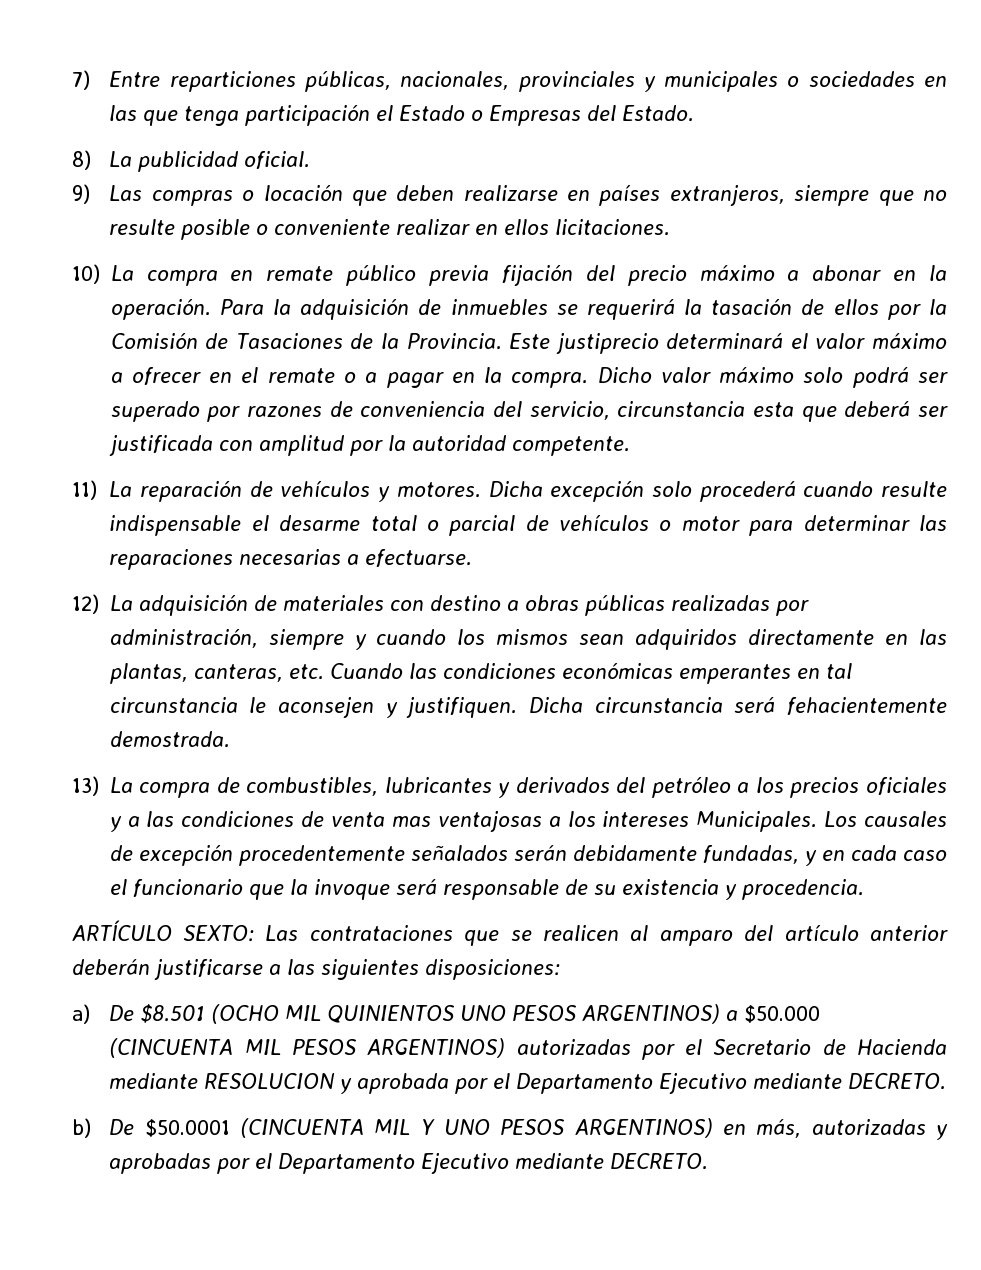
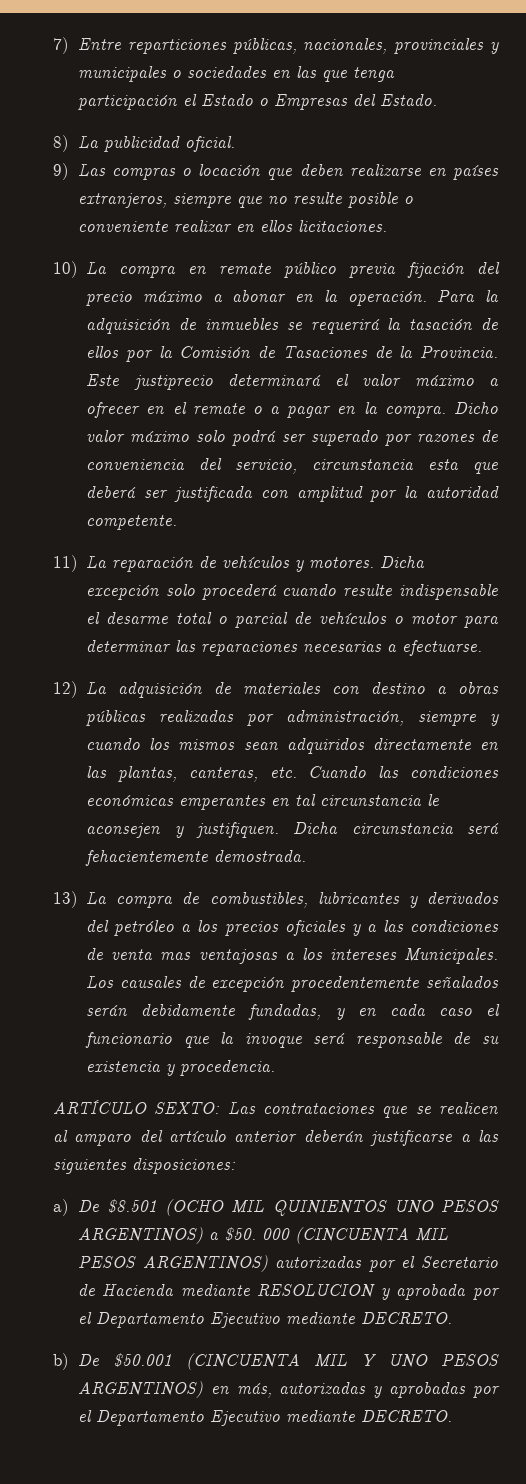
- a) De $8.501 (OCHO MIL QUINIENTOS UNO PESOS ARGENTINOS) a $50.000 (CINCUENTA MIL PESOS ARGENTINOS) autorizadas por el Secretario de Hacienda mediante RESOLUCION y aprobada por el Departamento Ejecutivo mediante DECRETO.
+ a) De $8.501 (OCHO MIL QUINIENTOS UNO PESOS ARGENTINOS) a $50. 000 (CINCUENTA MIL PESOS ARGENTINOS) autorizadas por el Secretario de Hacienda mediante RESOLUCION y aprobada por el Departamento Ejecutivo mediante DECRETO.
- b) De $50.0001 (CINCUENTA MIL Y UNO PESOS ARGENTINOS) en más, autorizadas y aprobadas por el Departamento Ejecutivo mediante DECRETO.
+ b) De $50.001 (CINCUENTA MIL Y UNO PESOS ARGENTINOS) en más, autorizadas y aprobadas por el Departamento Ejecutivo mediante DECRETO.

